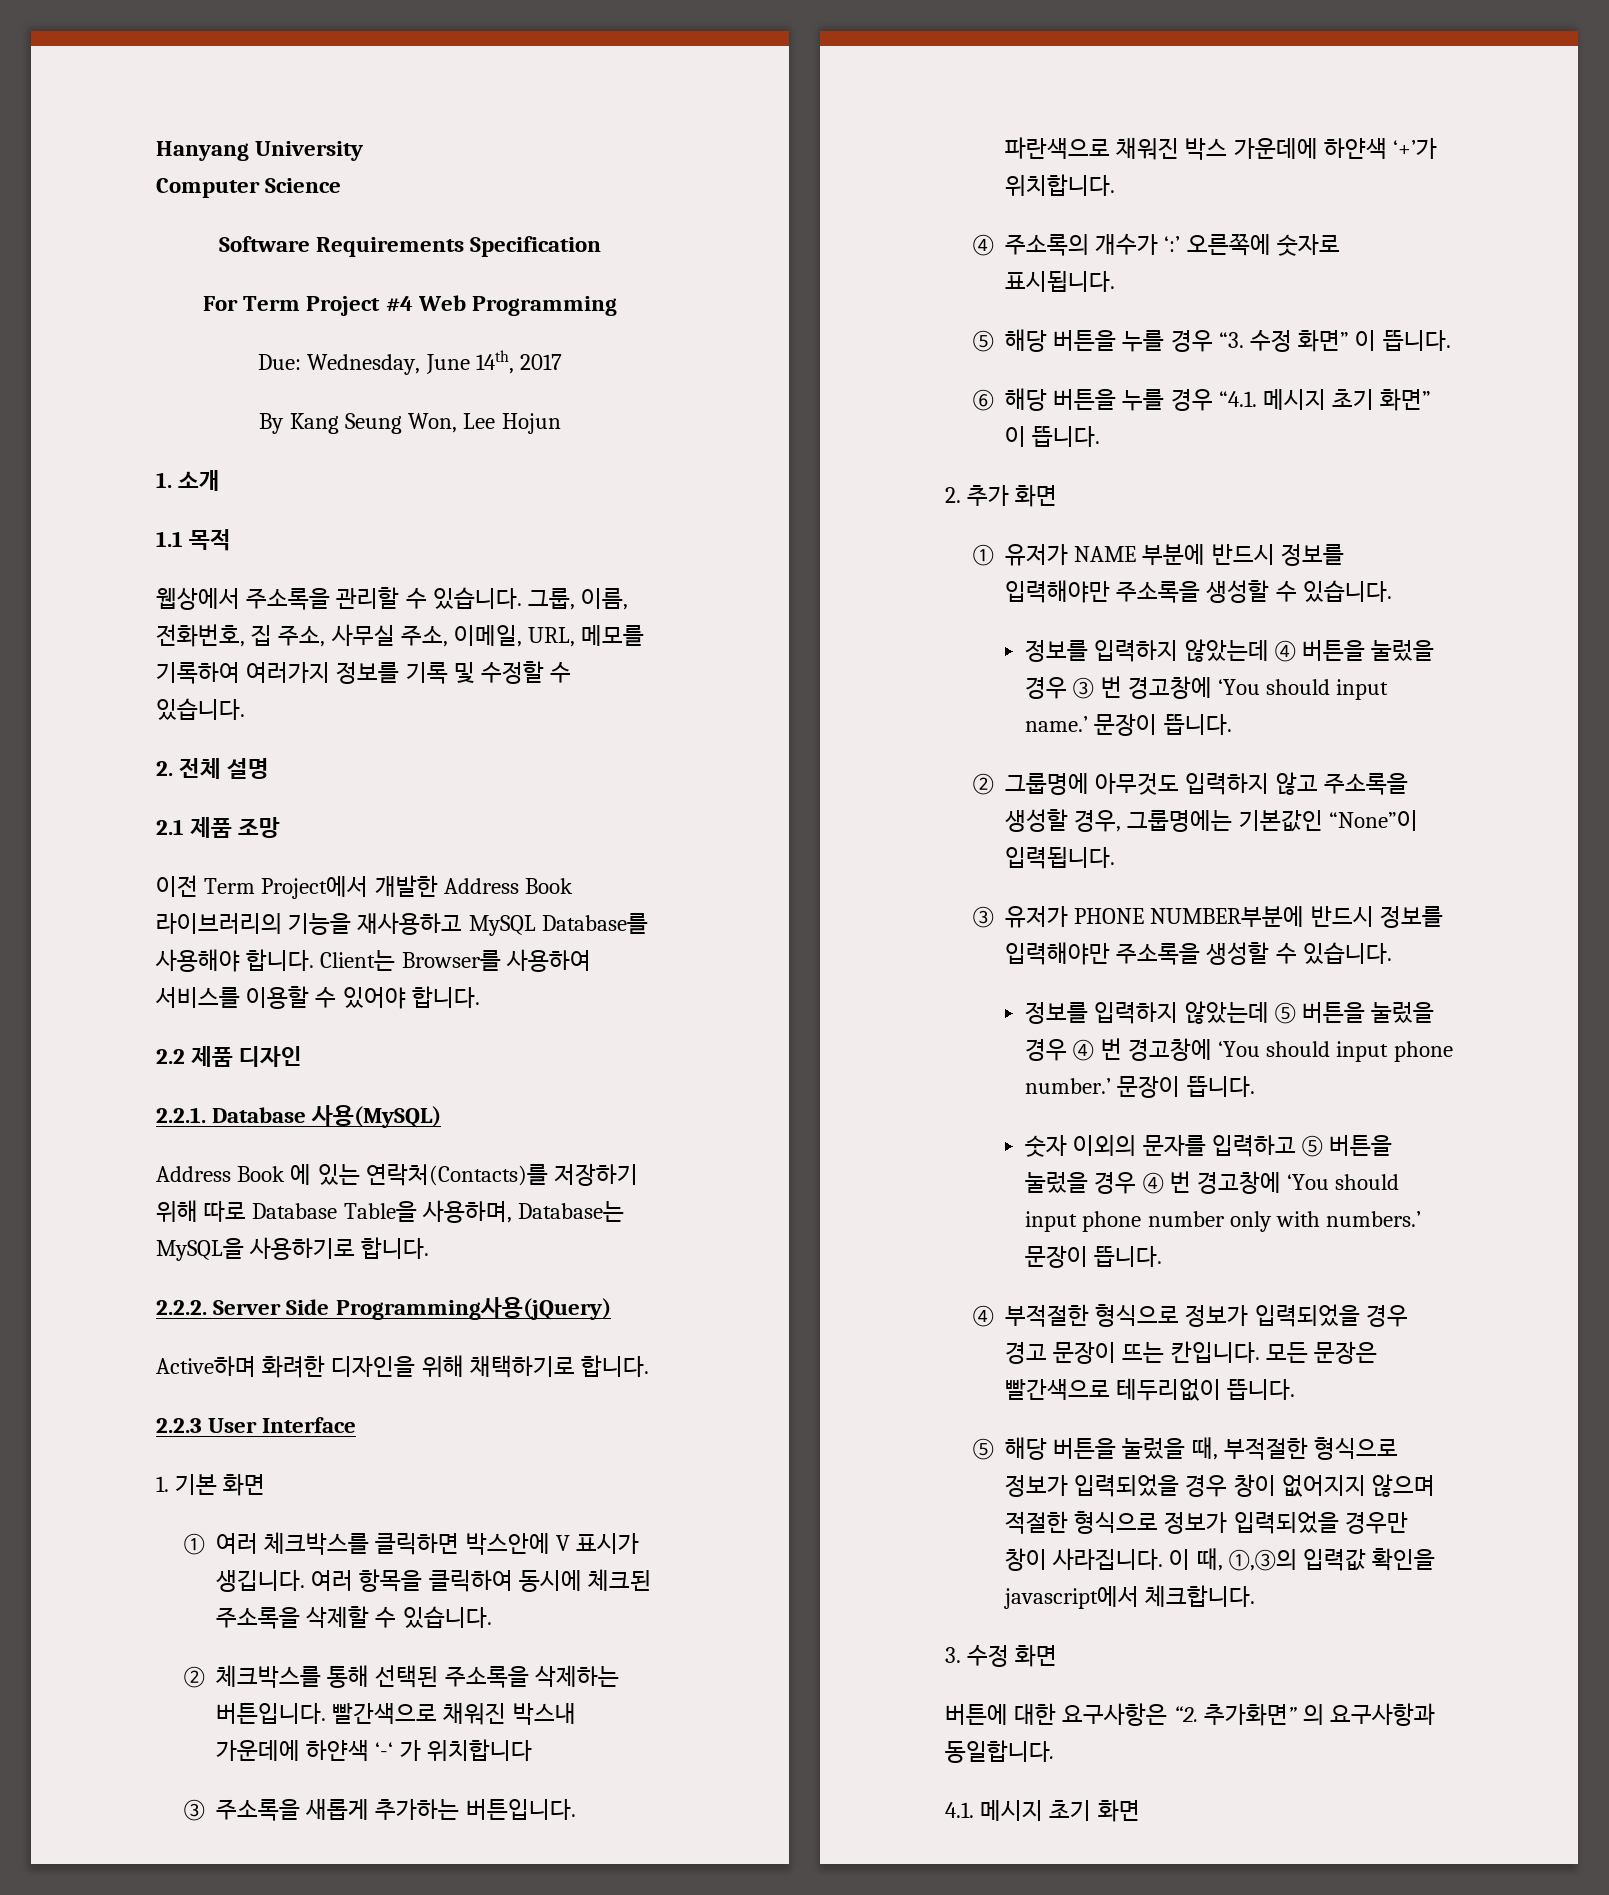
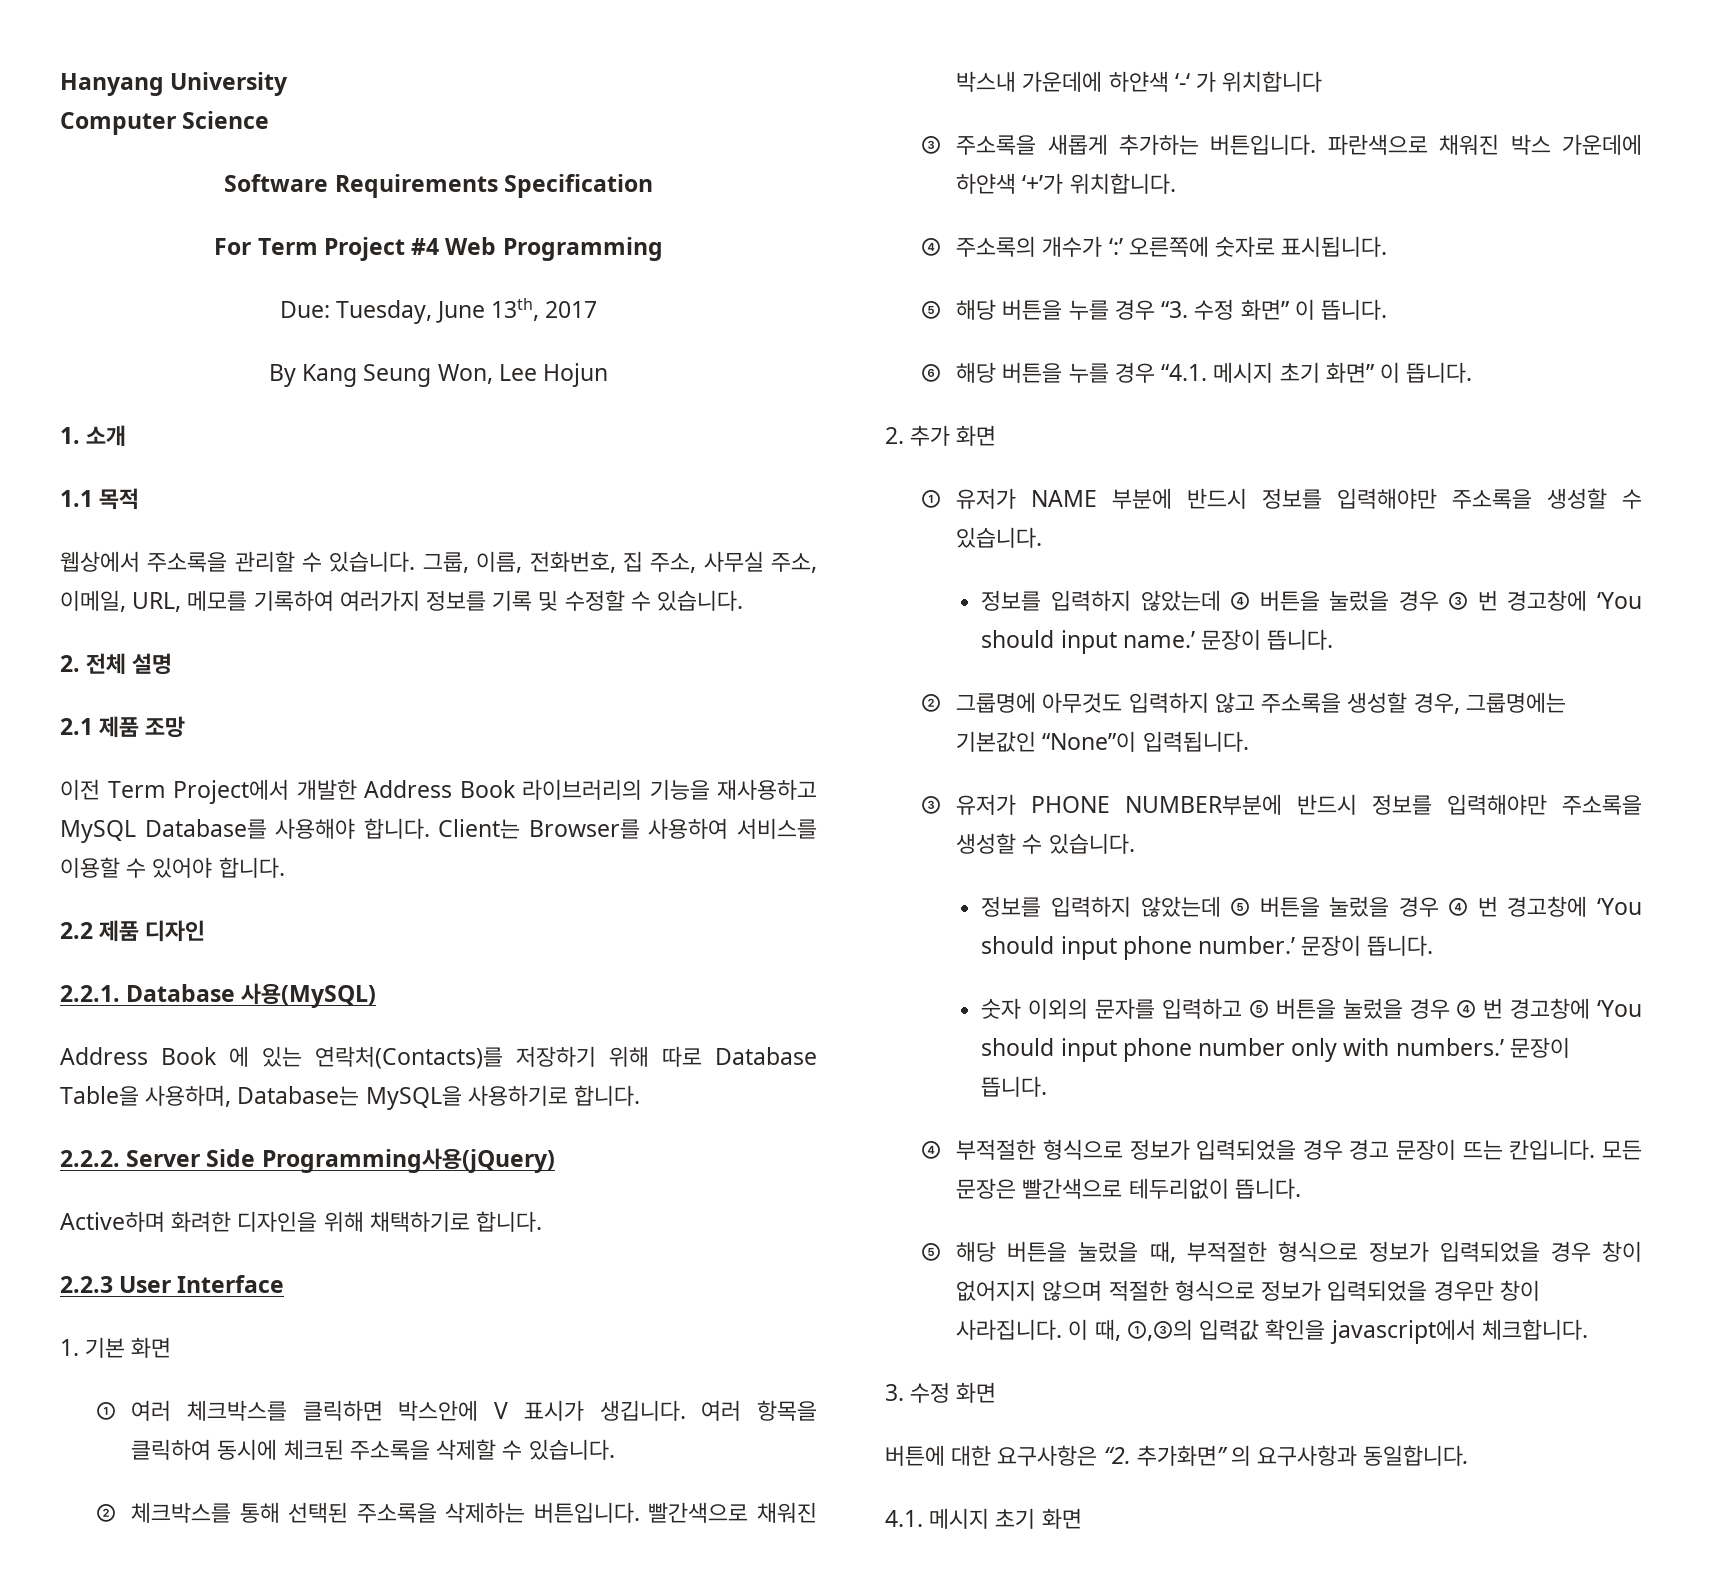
- Due: Wednesday, June 14th, 2017
+ Due: Tuesday, June 13th, 2017

